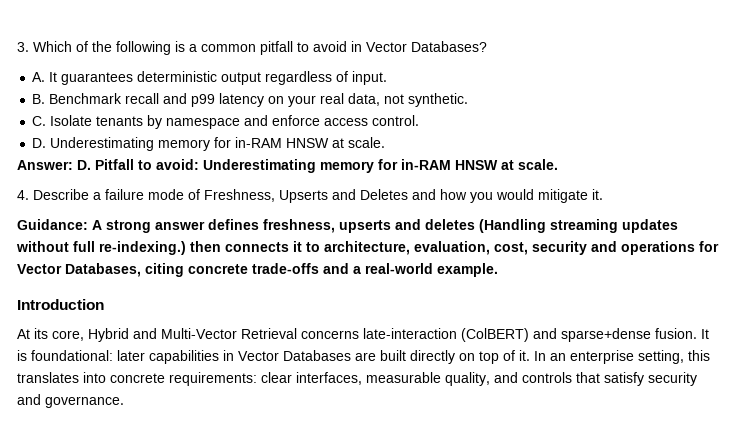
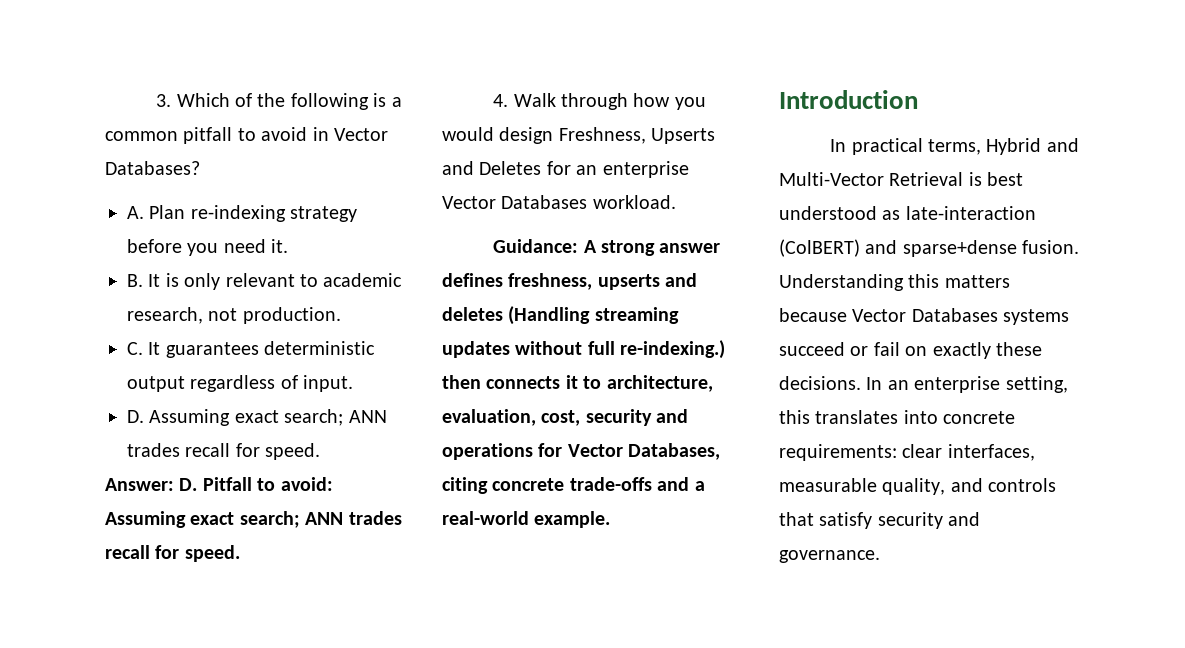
- A. It guarantees deterministic output regardless of input.
+ A. Plan re-indexing strategy before you need it.
+ B. It is only relevant to academic research, not production.
+ C. It guarantees deterministic output regardless of input.
- B. Benchmark recall and p99 latency on your real data, not synthetic.
- C. Isolate tenants by namespace and enforce access control.
- D. Underestimating memory for in-RAM HNSW at scale.
+ D. Assuming exact search; ANN trades recall for speed.
- Answer: D. Pitfall to avoid: Underestimating memory for in-RAM HNSW at scale.
- 4. Describe a failure mode of Freshness, Upserts and Deletes and how you would mitigate it.
+ Answer: D. Pitfall to avoid: Assuming exact search; ANN trades recall for speed.
+ 4. Walk through how you would design Freshness, Upserts and Deletes for an enterprise Vector Databases workload.
- At its core, Hybrid and Multi-Vector Retrieval concerns late-interaction (ColBERT) and sparse+dense fusion.
+ In practical terms, Hybrid and Multi-Vector Retrieval is best understood as late-interaction (ColBERT) and sparse+dense fusion.
- It is foundational: later capabilities in Vector Databases are built directly on top of it.
+ Understanding this matters because Vector Databases systems succeed or fail on exactly these decisions.

